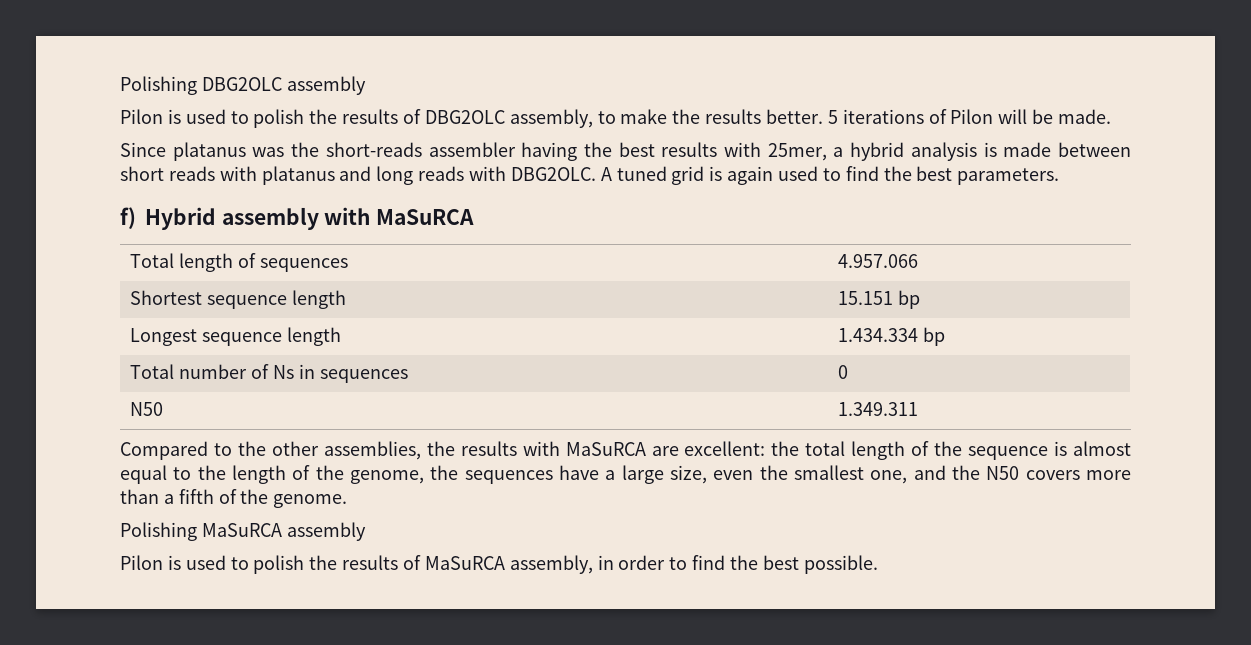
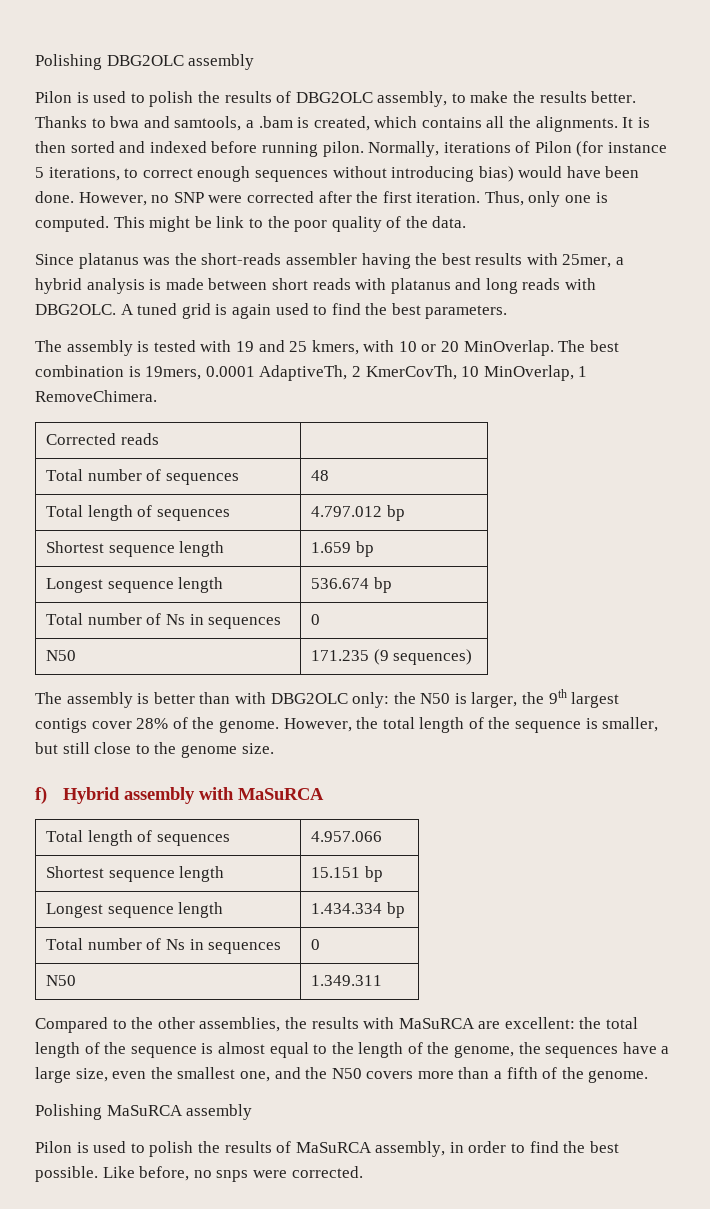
- 5 iterations of Pilon will be made.
+ Thanks to bwa and samtools, a .bam is created, which contains all the alignments. It is then sorted and indexed before running pilon. Normally, iterations of Pilon (for instance 5 iterations, to correct enough sequences without introducing bias) would have been done. However, no SNP were corrected after the first iteration. Thus, only one is computed. This might be link to the poor quality of the data.
+ The assembly is tested with 19 and 25 kmers, with 10 or 20 MinOverlap. The best combination is 19mers, 0.0001 AdaptiveTh, 2 KmerCovTh, 10 MinOverlap, 1 RemoveChimera.
+ Corrected reads |
+ Total number of sequences | 48
+ Total length of sequences | 4.797.012 bp
+ Shortest sequence length | 1.659 bp
+ Longest sequence length | 536.674 bp
+ Total number of Ns in sequences | 0
+ N50 | 171.235 (9 sequences)
+ The assembly is better than with DBG2OLC only: the N50 is larger, the 9th largest contigs cover 28% of the genome. However, the total length of the sequence is smaller, but still close to the genome size.
+ Like before, no snps were corrected.

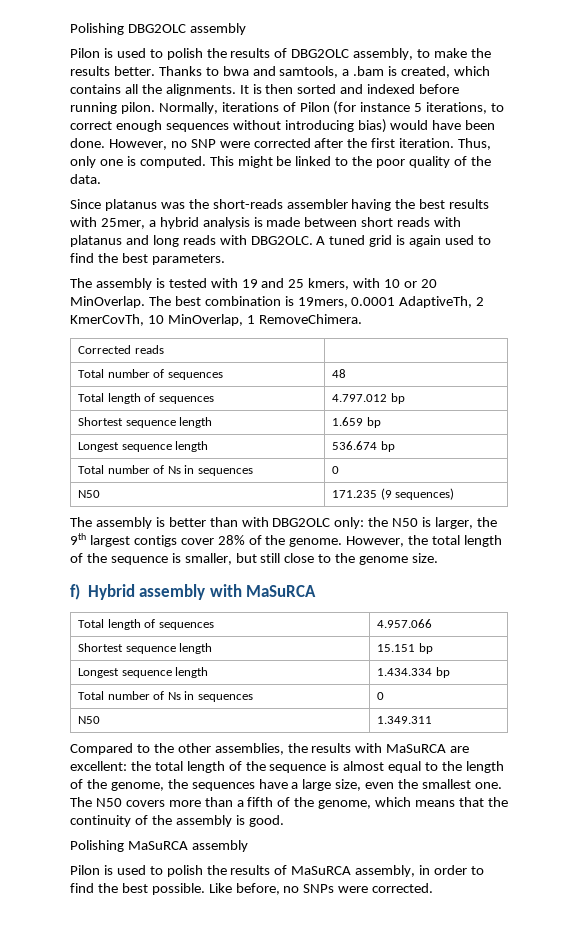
- This might be link to the poor quality of the data.
+ This might be linked to the poor quality of the data.
- Compared to the other assemblies, the results with MaSuRCA are excellent: the total length of the sequence is almost equal to the length of the genome, the sequences have a large size, even the smallest one, and the N50 covers more than a fifth of the genome.
+ Compared to the other assemblies, the results with MaSuRCA are excellent: the total length of the sequence is almost equal to the length of the genome, the sequences have a large size, even the smallest one. The N50 covers more than a fifth of the genome, which means that the continuity of the assembly is good.
- Like before, no snps were corrected.
+ Like before, no SNPs were corrected.

